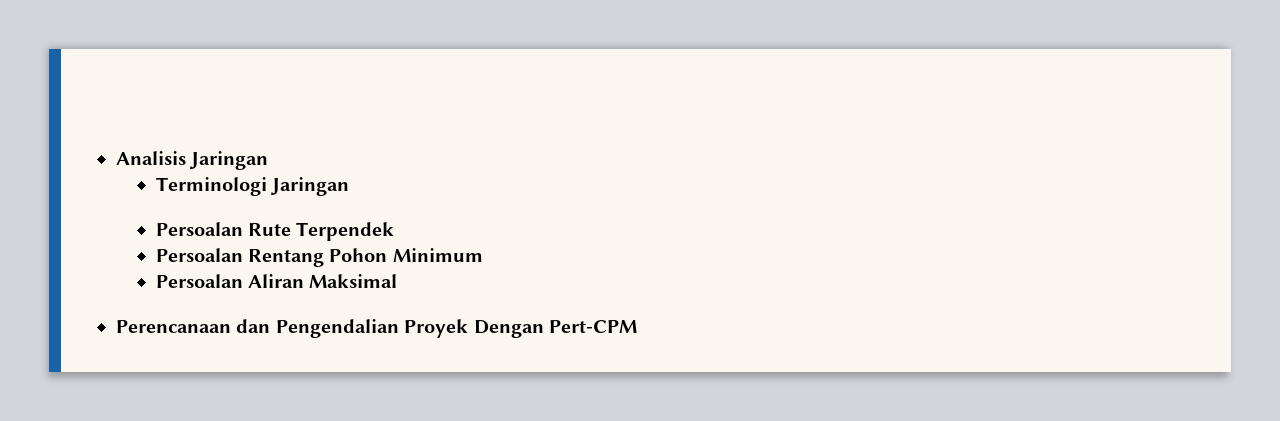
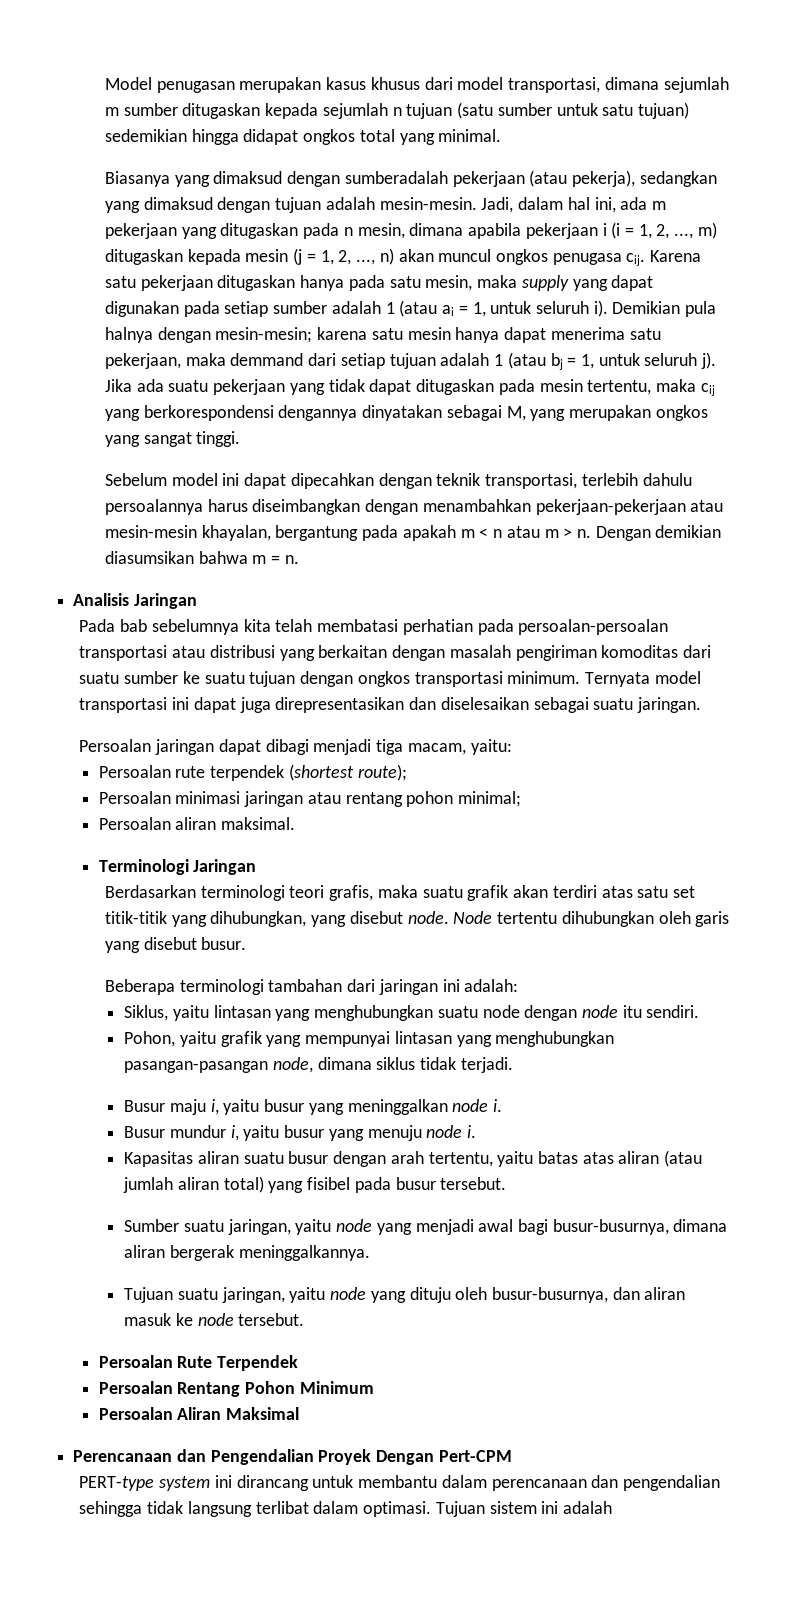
+ Model penugasan merupakan kasus khusus dari model transportasi, dimana sejumlah m sumber ditugaskan kepada sejumlah n tujuan (satu sumber untuk satu tujuan) sedemikian hingga didapat ongkos total yang minimal.
+ Biasanya yang dimaksud dengan sumberadalah pekerjaan (atau pekerja), sedangkan yang dimaksud dengan tujuan adalah mesin-mesin. Jadi, dalam hal ini, ada m pekerjaan yang ditugaskan pada n mesin, dimana apabila pekerjaan i (i = 1, 2, ..., m) ditugaskan kepada mesin (j = 1, 2, ..., n) akan muncul ongkos penugasa cij. Karena satu pekerjaan ditugaskan hanya pada satu mesin, maka supply yang dapat digunakan pada setiap sumber adalah 1 (atau ai = 1, untuk seluruh i). Demikian pula halnya dengan mesin-mesin; karena satu mesin hanya dapat menerima satu pekerjaan, maka demmand dari setiap tujuan adalah 1 (atau bj = 1, untuk seluruh j). Jika ada suatu pekerjaan yang tidak dapat ditugaskan pada mesin tertentu, maka cij yang berkorespondensi dengannya dinyatakan sebagai M, yang merupakan ongkos yang sangat tinggi.
+ Sebelum model ini dapat dipecahkan dengan teknik transportasi, terlebih dahulu persoalannya harus diseimbangkan dengan menambahkan pekerjaan-pekerjaan atau mesin-mesin khayalan, bergantung pada apakah m < n atau m > n. Dengan demikian diasumsikan bahwa m = n.
  Analisis Jaringan
+ Pada bab sebelumnya kita telah membatasi perhatian pada persoalan-persoalan transportasi atau distribusi yang berkaitan dengan masalah pengiriman komoditas dari suatu sumber ke suatu tujuan dengan ongkos transportasi minimum. Ternyata model transportasi ini dapat juga direpresentasikan dan diselesaikan sebagai suatu jaringan.
+ Persoalan jaringan dapat dibagi menjadi tiga macam, yaitu:
+ Persoalan rute terpendek (shortest route);
+ Persoalan minimasi jaringan atau rentang pohon minimal;
+ Persoalan aliran maksimal.
  Terminologi Jaringan
+ Berdasarkan terminologi teori grafis, maka suatu grafik akan terdiri atas satu set titik-titik yang dihubungkan, yang disebut node. Node tertentu dihubungkan oleh garis yang disebut busur.
+ Beberapa terminologi tambahan dari jaringan ini adalah:
+ Siklus, yaitu lintasan yang menghubungkan suatu node dengan node itu sendiri.
+ Pohon, yaitu grafik yang mempunyai lintasan yang menghubungkan pasangan-pasangan node, dimana siklus tidak terjadi.
+ Busur maju i, yaitu busur yang meninggalkan node i.
+ Busur mundur i, yaitu busur yang menuju node i.
+ Kapasitas aliran suatu busur dengan arah tertentu, yaitu batas atas aliran (atau jumlah aliran total) yang fisibel pada busur tersebut.
+ Sumber suatu jaringan, yaitu node yang menjadi awal bagi busur-busurnya, dimana aliran bergerak meninggalkannya.
+ Tujuan suatu jaringan, yaitu node yang dituju oleh busur-busurnya, dan aliran masuk ke node tersebut.
+ PERT-type system ini dirancang untuk membantu dalam perencanaan dan pengendalian sehingga tidak langsung terlibat dalam optimasi. Tujuan sistem ini adalah

